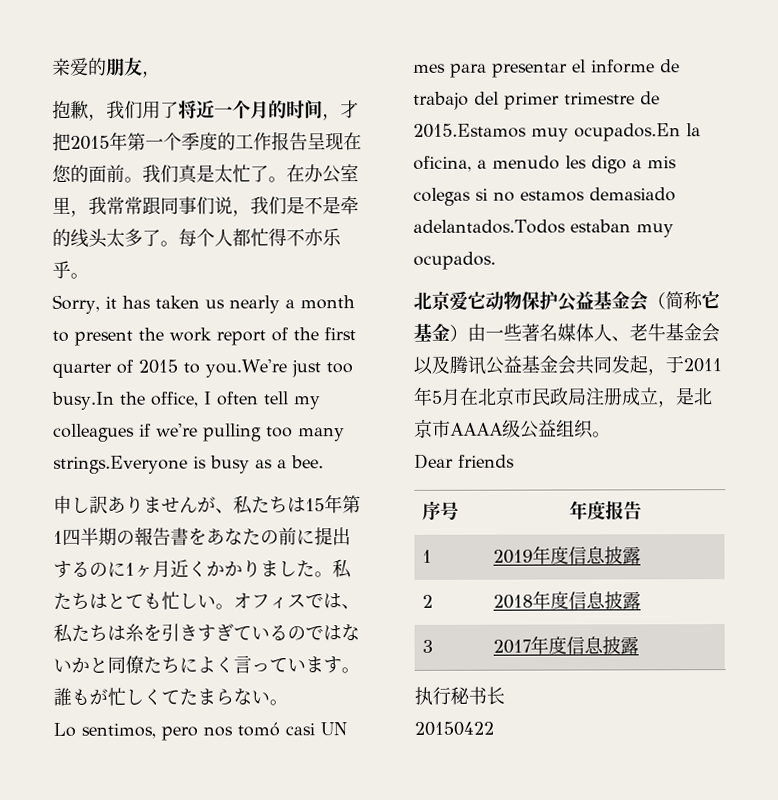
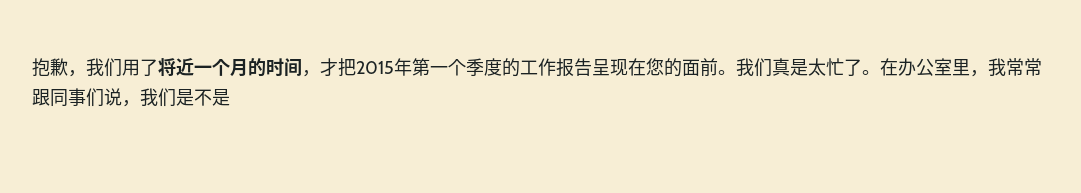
- 亲爱的朋友，
- 在办公室里，我常常跟同事们说，我们是不是牵的线头太多了。每个人都忙得不亦乐乎。
- Sorry, it has taken us nearly a month to present the work report of the first quarter of 2015 to you.We're just too busy.In the office, I often tell my colleagues if we're pulling too many strings.Everyone is busy as a bee.
- 申し訳ありませんが、私たちは15年第1四半期の報告書をあなたの前に提出するのに1ヶ月近くかかりました。私たちはとても忙しい。オフィスでは、私たちは糸を引きすぎているのではないかと同僚たちによく言っています。誰もが忙しくてたまらない。
- Lo sentimos, pero nos tomó casi UN mes para presentar el informe de trabajo del primer trimestre de 2015.Estamos muy ocupados.En la oficina, a menudo les digo a mis colegas si no estamos demasiado adelantados.Todos estaban muy ocupados.
- 北京爱它动物保护公益基金会（简称它基金）由一些著名媒体人、老牛基金会以及腾讯公益基金会共同发起，于2011年5月在北京市民政局注册成立，是北京市AAAA级公益组织。
- Dear friends
- 序号 | 年度报告
- 1 | 2019年度信息披露
- 2 | 2018年度信息披露
- 3 | 2017年度信息披露
- 执行秘书长
- 20150422
+ 在办公室里，我常常跟同事们说，我们是不是

